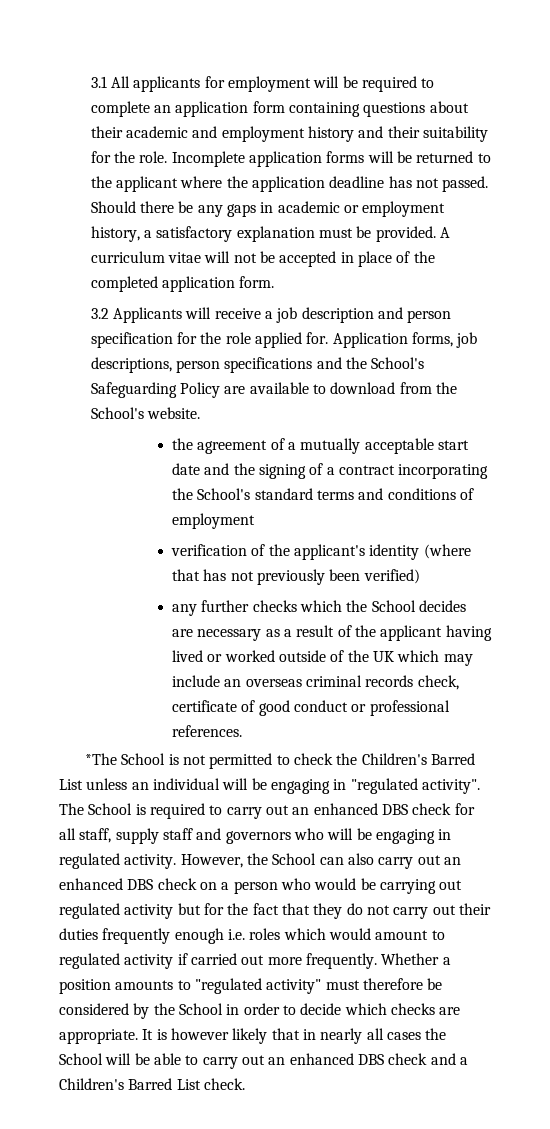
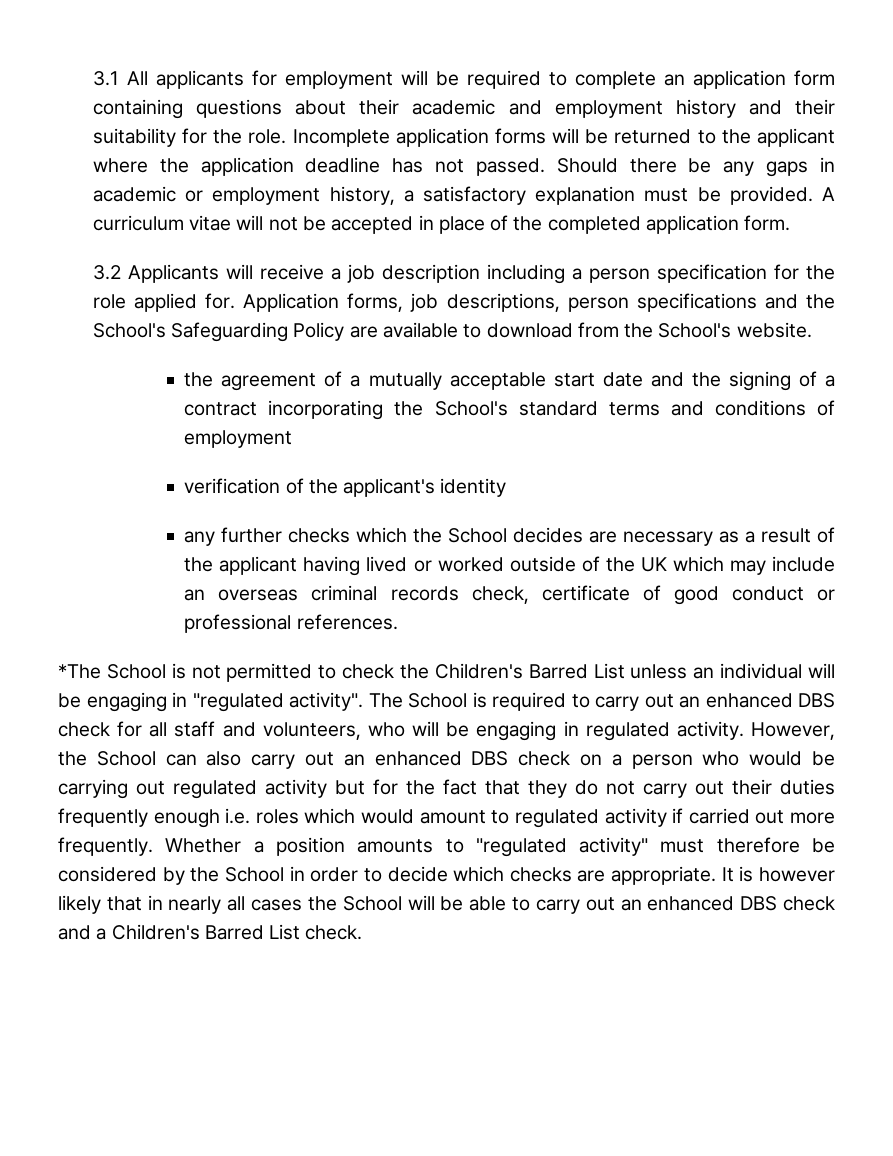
- 3.2 Applicants will receive a job description and person specification for the role applied for.
+ 3.2 Applicants will receive a job description including a person specification for the role applied for.
- verification of the applicant's identity (where that has not previously been verified)
+ verification of the applicant's identity
- The School is required to carry out an enhanced DBS check for all staff, supply staff and governors who will be engaging in regulated activity.
+ The School is required to carry out an enhanced DBS check for all staff and volunteers, who will be engaging in regulated activity.

